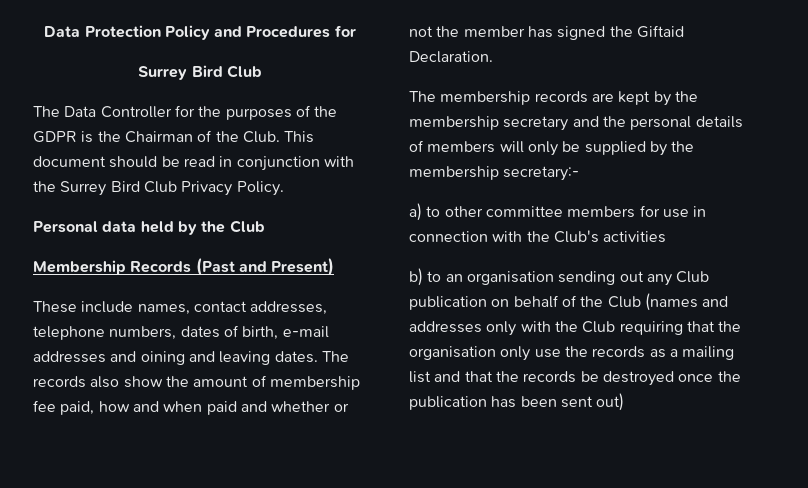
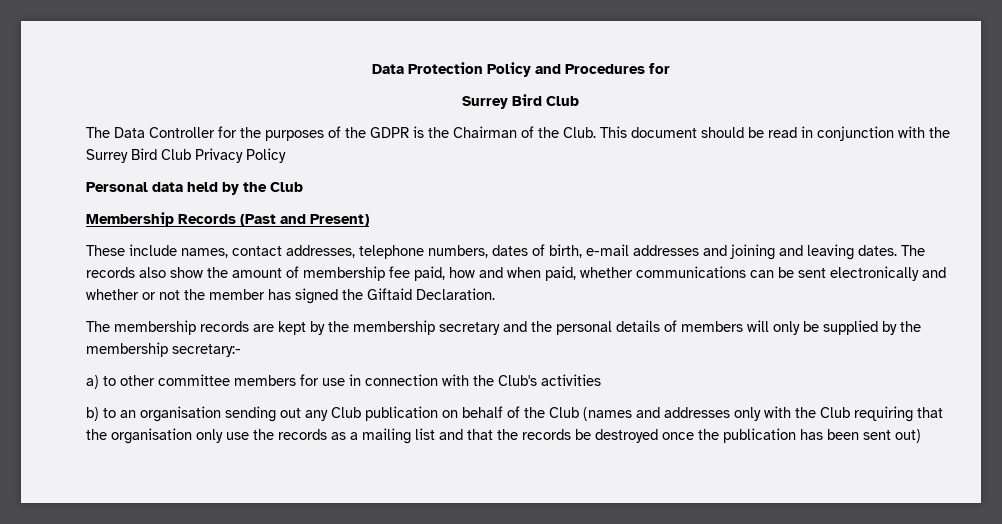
- This document should be read in conjunction with the Surrey Bird Club Privacy Policy.
+ This document should be read in conjunction with the Surrey Bird Club Privacy Policy
- These include names, contact addresses, telephone numbers, dates of birth, e-mail addresses and oining and leaving dates.
+ These include names, contact addresses, telephone numbers, dates of birth, e-mail addresses and joining and leaving dates.
- The records also show the amount of membership fee paid, how and when paid and whether or not the member has signed the Giftaid Declaration.
+ The records also show the amount of membership fee paid, how and when paid, whether communications can be sent electronically and whether or not the member has signed the Giftaid Declaration.

